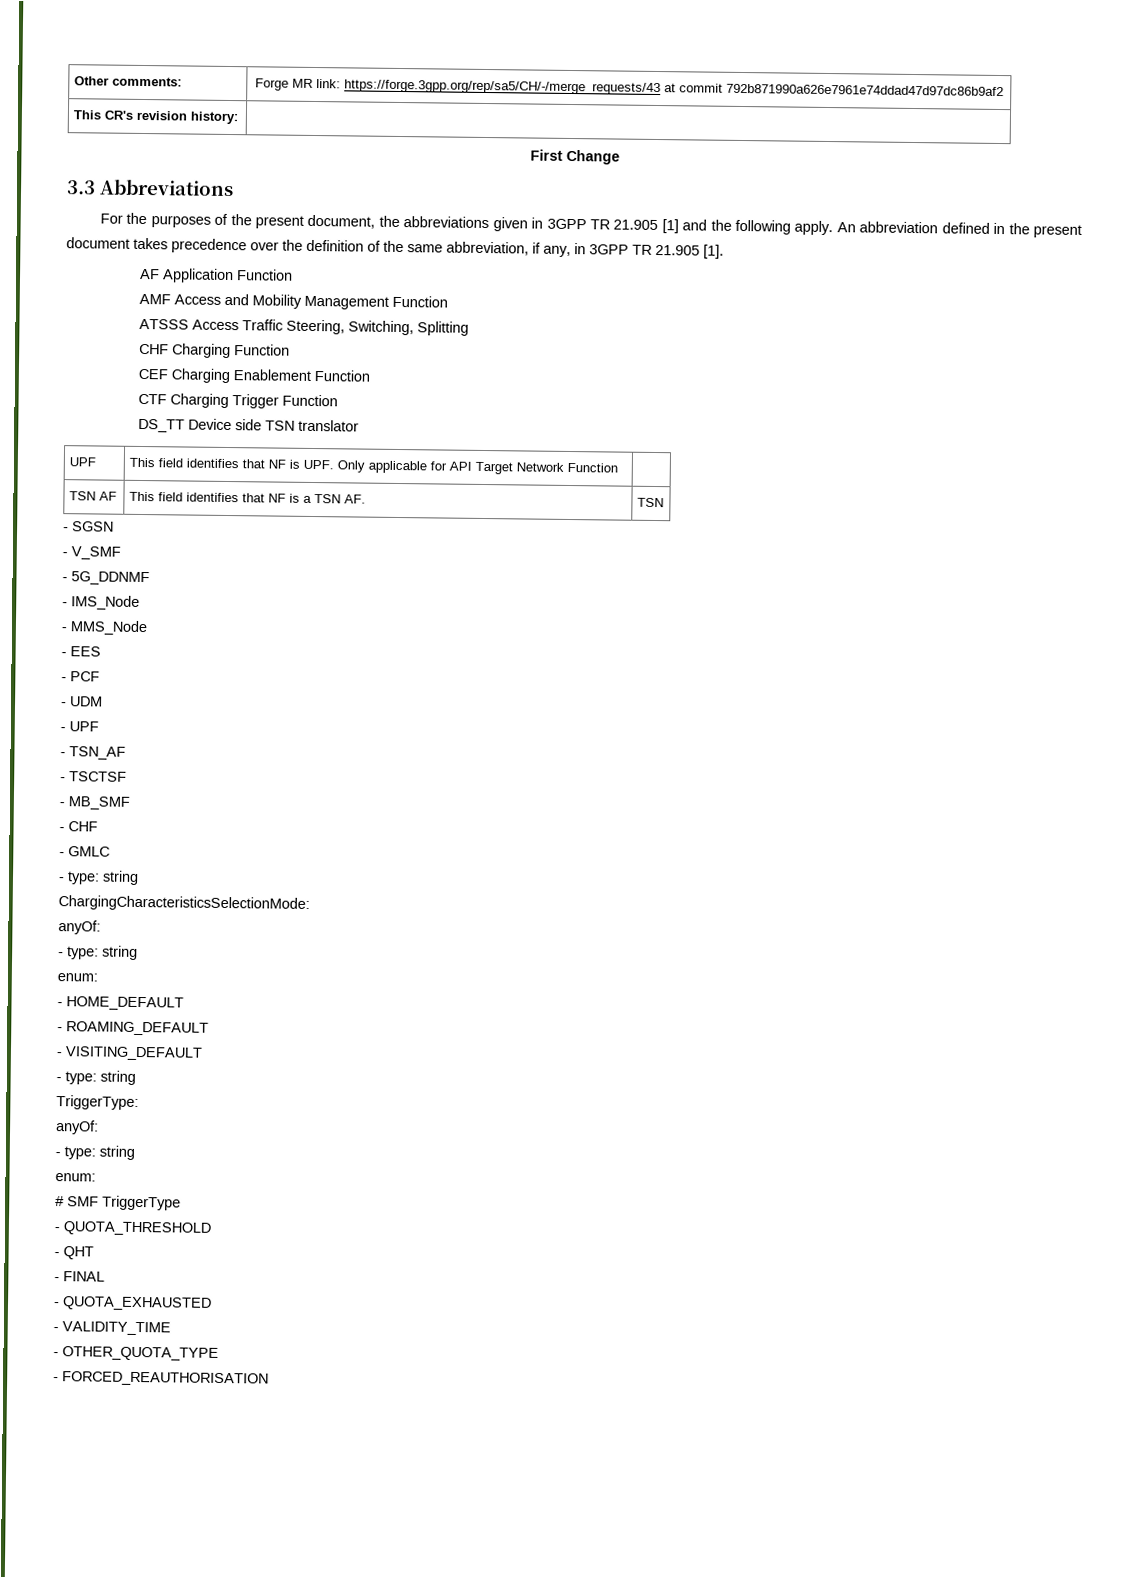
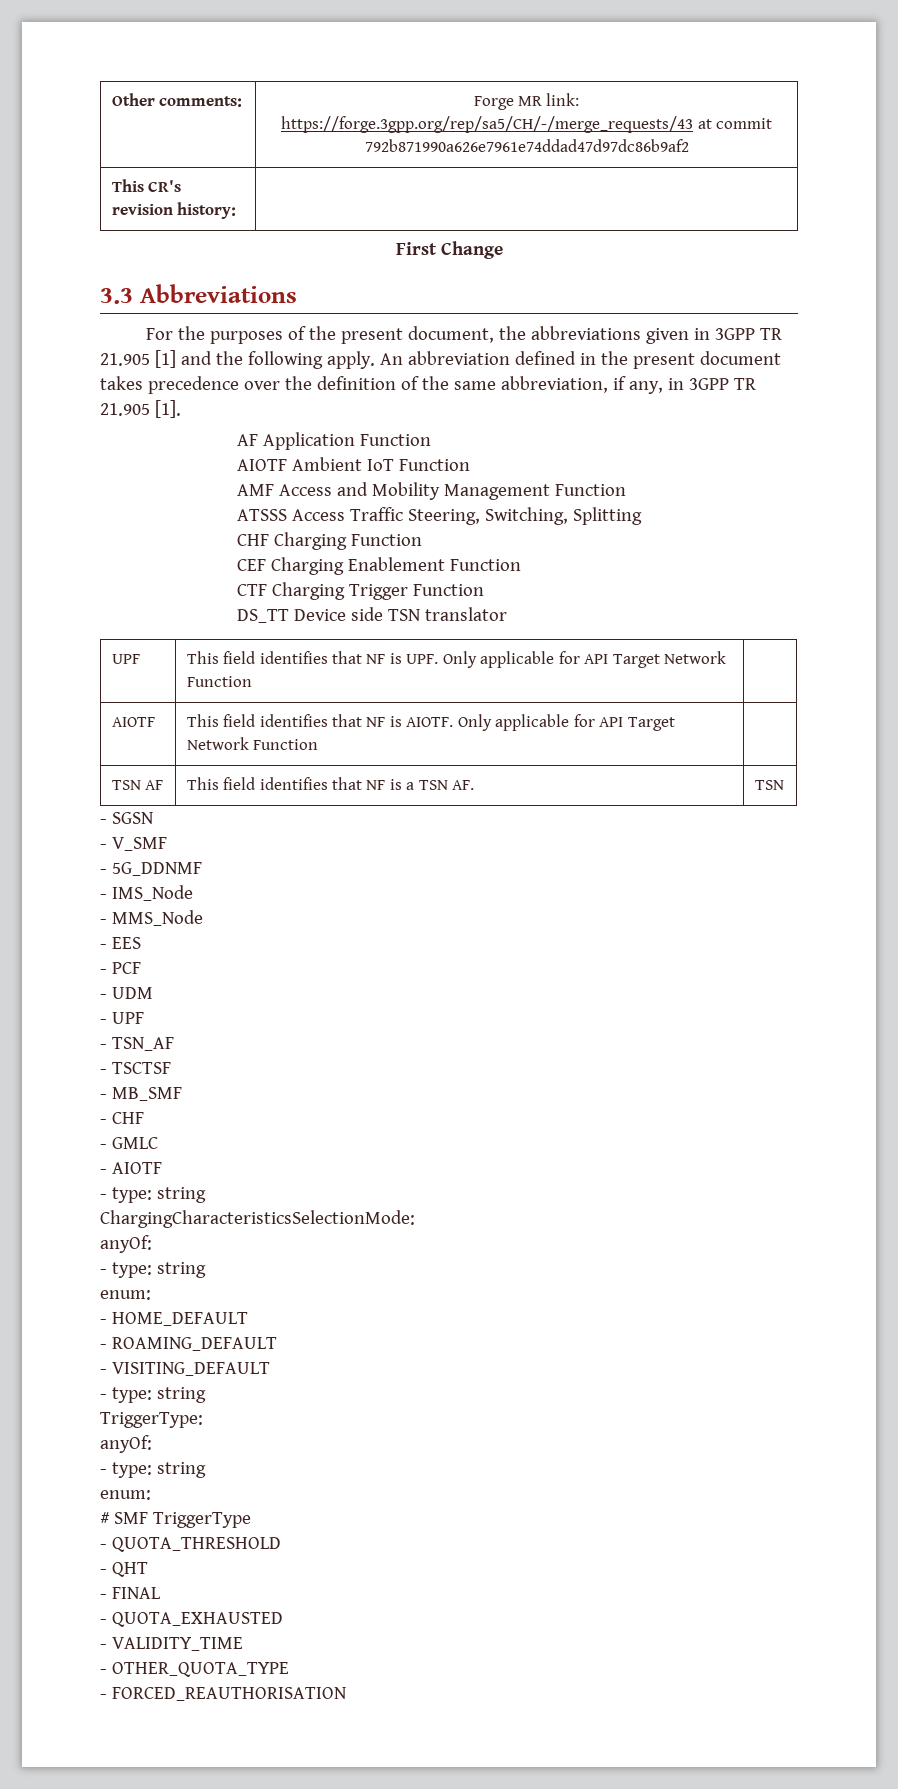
+ AIOTF Ambient IoT Function
+ AIOTF | This field identifies that NF is AIOTF. Only applicable for API Target Network Function |
+ - AIOTF

